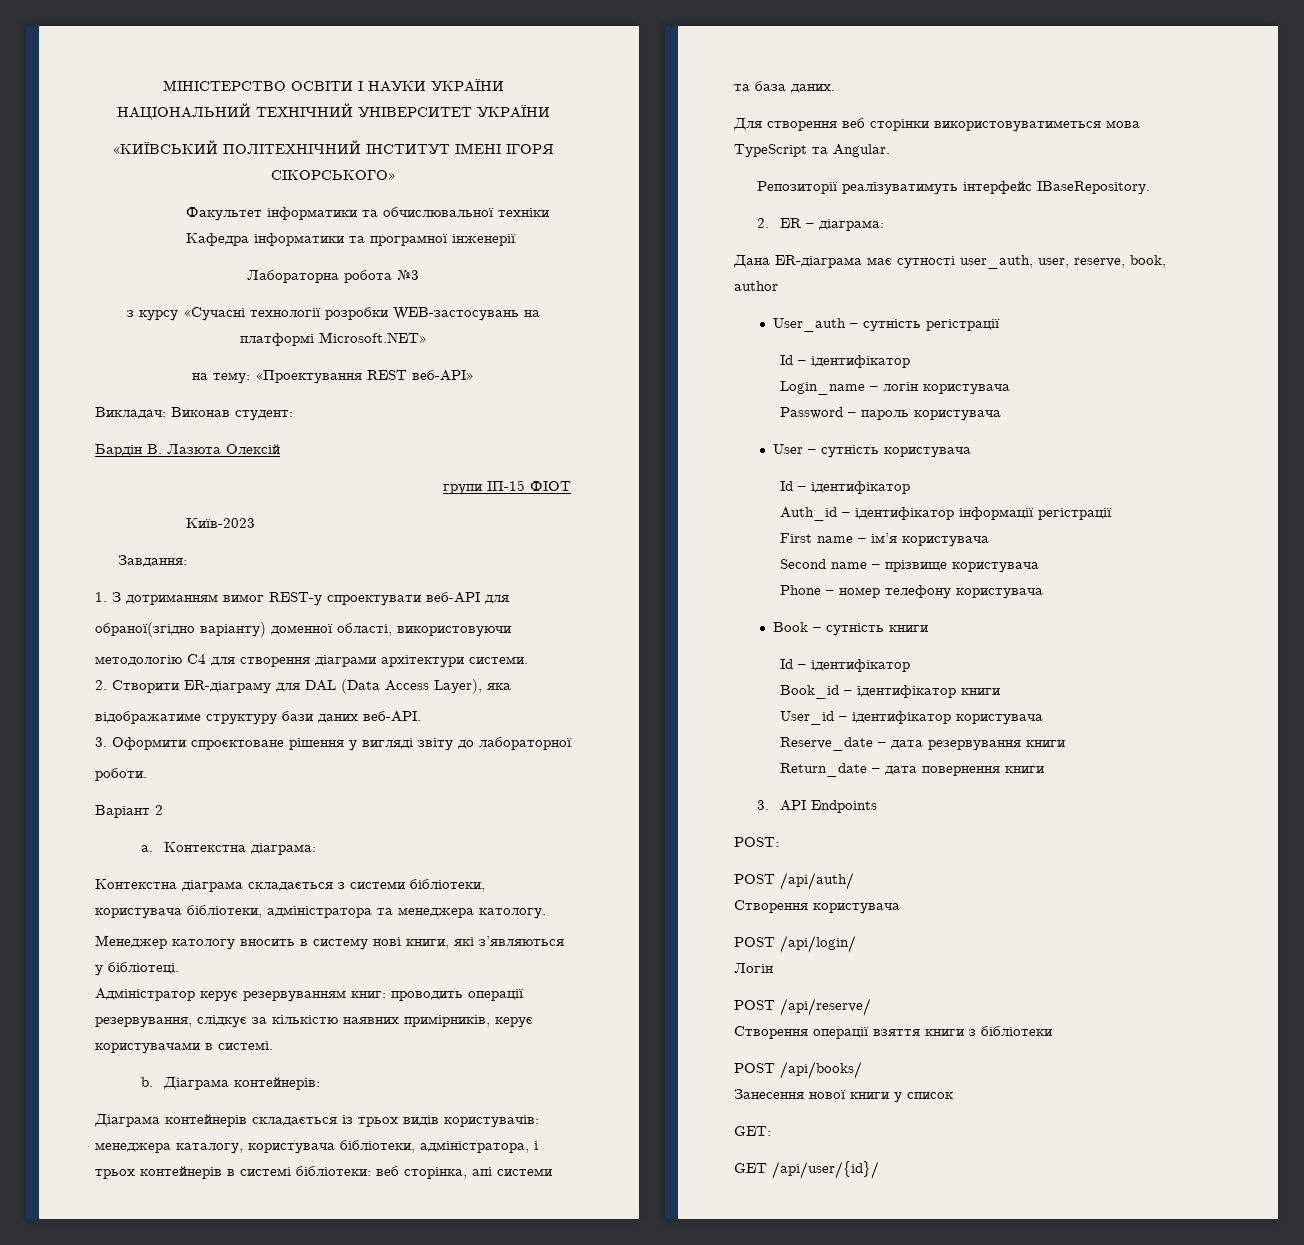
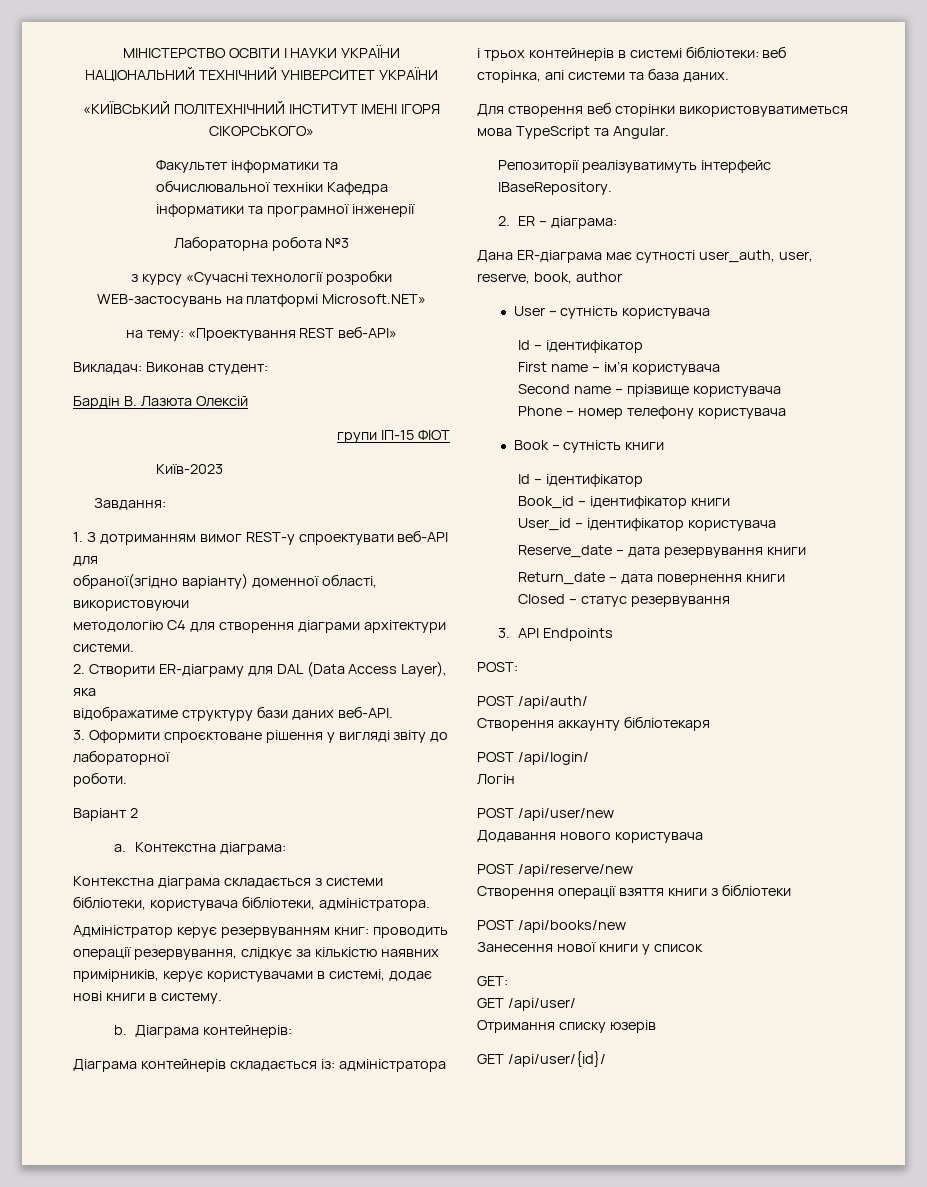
- Контекстна діаграма складається з системи бібліотеки, користувача бібліотеки, адміністратора та менеджера катологу.
- Менеджер катологу вносить в систему нові книги, які з’являються у бібліотеці.
+ Контекстна діаграма складається з системи бібліотеки, користувача бібліотеки, адміністратора.
- Адміністратор керує резервуванням книг: проводить операції резервування, слідкує за кількістю наявних примірників, керує користувачами в системі.
+ Адміністратор керує резервуванням книг: проводить операції резервування, слідкує за кількістю наявних примірників, керує користувачами в системі, додає нові книги в систему.
- Діаграма контейнерів складається із трьох видів користувачів: менеджера каталогу, користувача бібліотеки, адміністратора, і трьох контейнерів в системі бібліотеки: веб сторінка, апі системи та база даних.
+ Діаграма контейнерів складається із: адміністратора і трьох контейнерів в системі бібліотеки: веб сторінка, апі системи та база даних.
- User_auth – сутність регістрації
- Id – ідентифікатор
- Login_name – логін користувача
- Password – пароль користувача
- Auth_id – ідентифікатор інформації регістрації
+ Closed – статус резервування
- Створення користувача
+ Створення аккаунту бібліотекаря
- POST /api/reserve/
+ POST /api/user/new
+ Додавання нового користувача
+ POST /api/reserve/new
- POST /api/books/
+ POST /api/books/new
+ GET /api/user/
+ Отримання списку юзерів

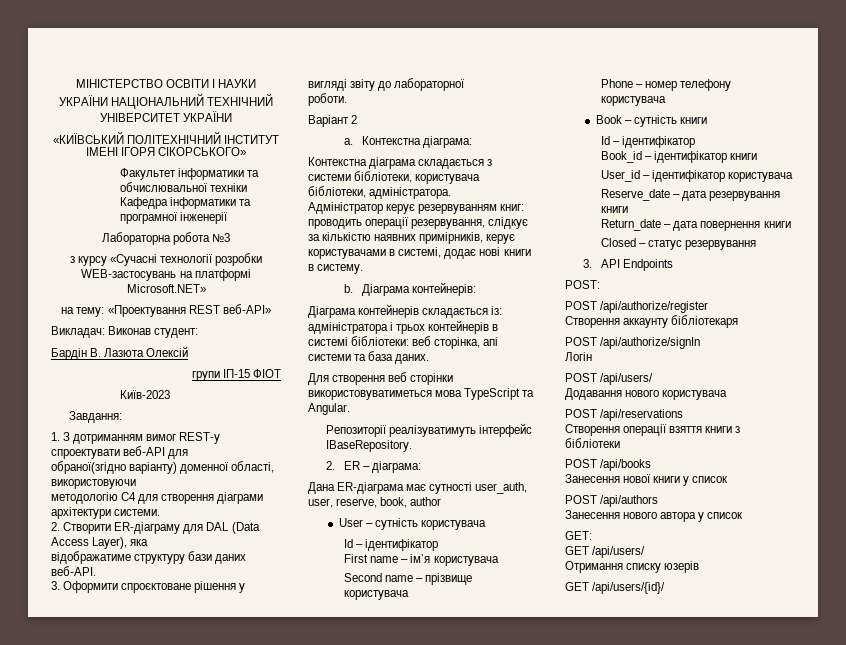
- POST /api/auth/
+ POST /api/authorize/register
- POST /api/login/
+ POST /api/authorize/signIn
- POST /api/user/new
+ POST /api/users/
- POST /api/reserve/new
+ POST /api/reservations
- POST /api/books/new
+ POST /api/books
+ POST /api/authors
+ Занесення нового автора у список
- GET /api/user/
+ GET /api/users/
- GET /api/user/{id}/
+ GET /api/users/{id}/

